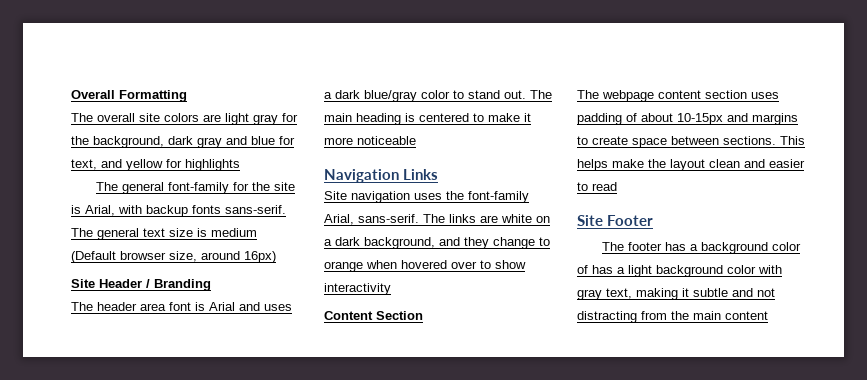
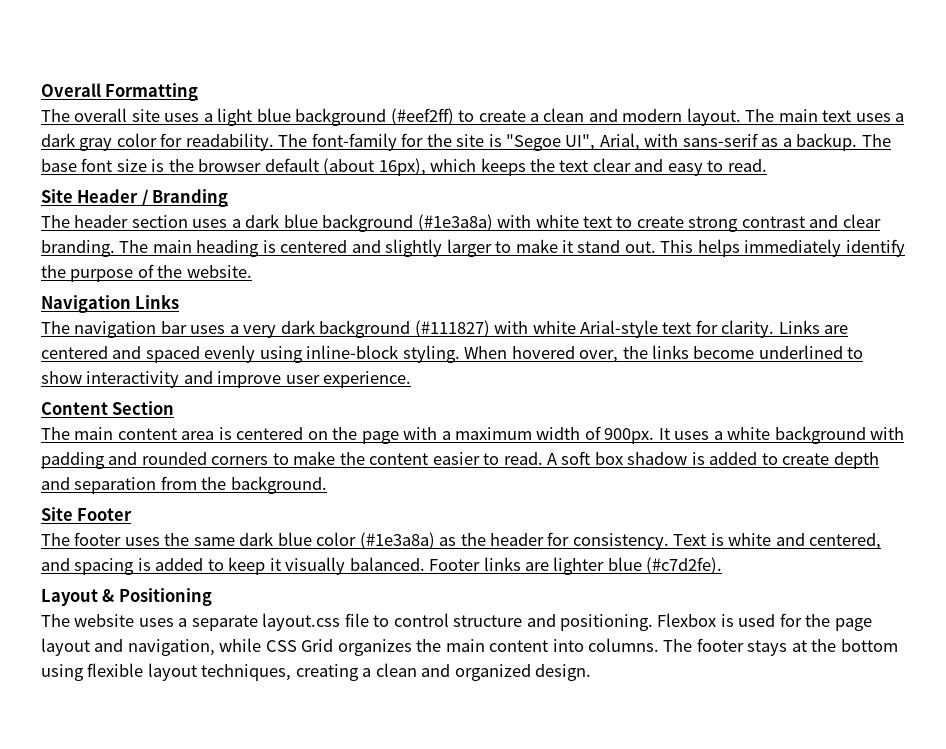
- The overall site colors are light gray for the background, dark gray and blue for text, and yellow for highlights
- The general font-family for the site is Arial, with backup fonts sans-serif. The general text size is medium (Default browser size, around 16px)
+ The overall site uses a light blue background (#eef2ff) to create a clean and modern layout. The main text uses a dark gray color for readability. The font-family for the site is "Segoe UI", Arial, with sans-serif as a backup. The base font size is the browser default (about 16px), which keeps the text clear and easy to read.
- The header area font is Arial and uses a dark blue/gray color to stand out.
+ The header section uses a dark blue background (#1e3a8a) with white text to create strong contrast and clear branding.
- The main heading is centered to make it more noticeable
+ The main heading is centered and slightly larger to make it stand out. This helps immediately identify the purpose of the website.
  Navigation Links
- Site navigation uses the font-family Arial, sans-serif. The links are white on a dark background, and they change to orange when hovered over to show interactivity
+ The navigation bar uses a very dark background (#111827) with white Arial-style text for clarity. Links are centered and spaced evenly using inline-block styling. When hovered over, the links become underlined to show interactivity and improve user experience.
- The webpage content section uses padding of about 10-15px and margins to create space between sections. This helps make the layout clean and easier to read
+ The main content area is centered on the page with a maximum width of 900px. It uses a white background with padding and rounded corners to make the content easier to read. A soft box shadow is added to create depth and separation from the background.
  Site Footer
- The footer has a background color of has a light background color with gray text, making it subtle and not distracting from the main content
+ The footer uses the same dark blue color (#1e3a8a) as the header for consistency. Text is white and centered, and spacing is added to keep it visually balanced. Footer links are lighter blue (#c7d2fe).
+ Layout & Positioning
+ The website uses a separate layout.css file to control structure and positioning. Flexbox is used for the page layout and navigation, while CSS Grid organizes the main content into columns. The footer stays at the bottom using flexible layout techniques, creating a clean and organized design.

